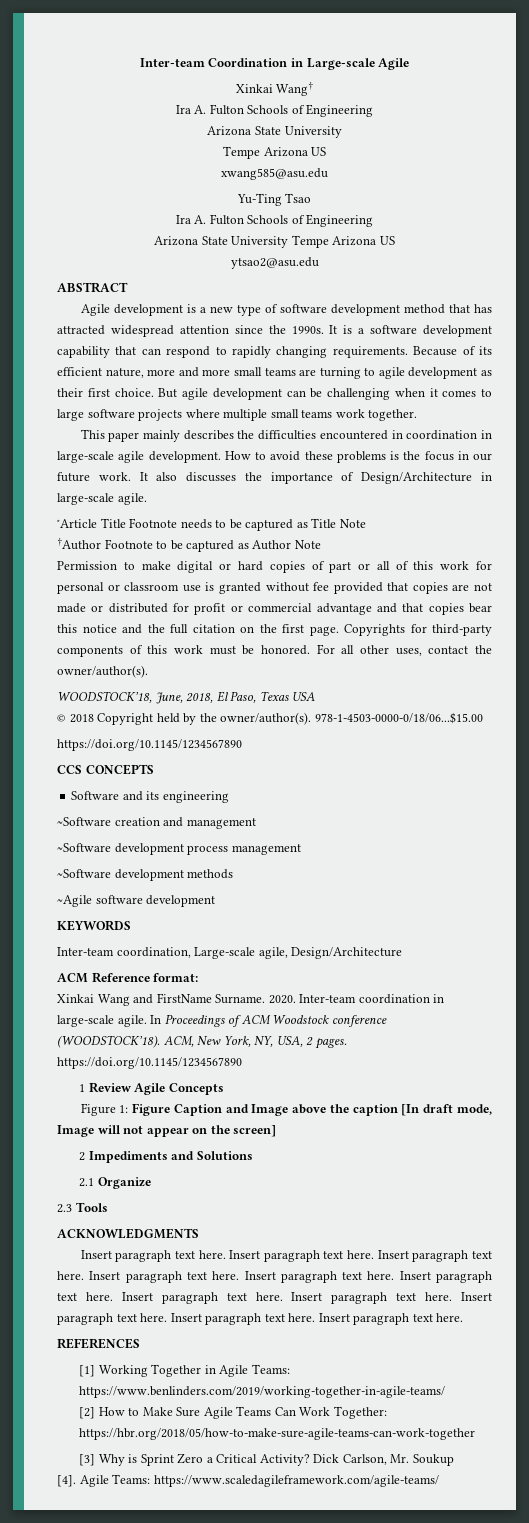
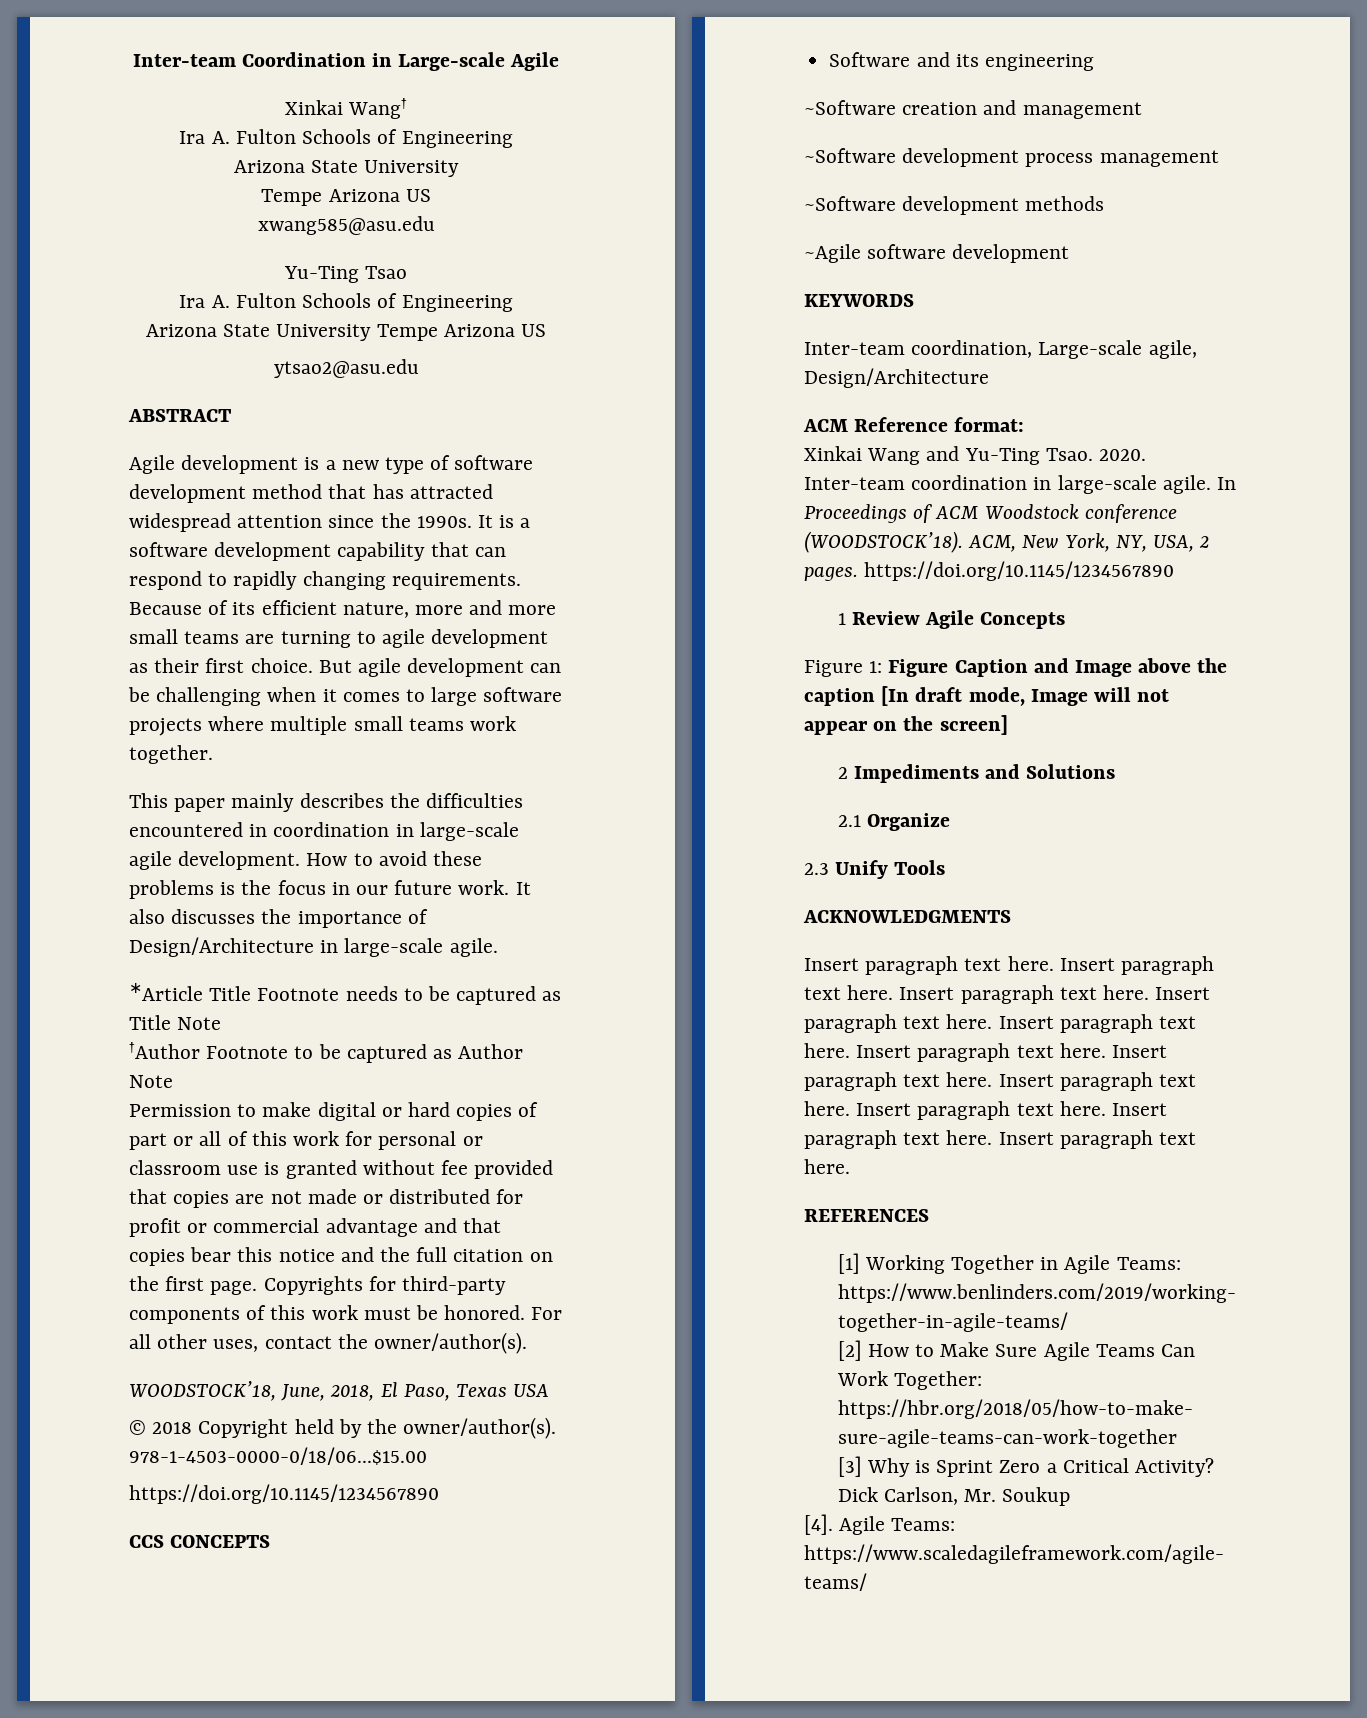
- Xinkai Wang and FirstName Surname.
+ Xinkai Wang and Yu-Ting Tsao.
- 2.3 Tools
+ 2.3 Unify Tools

